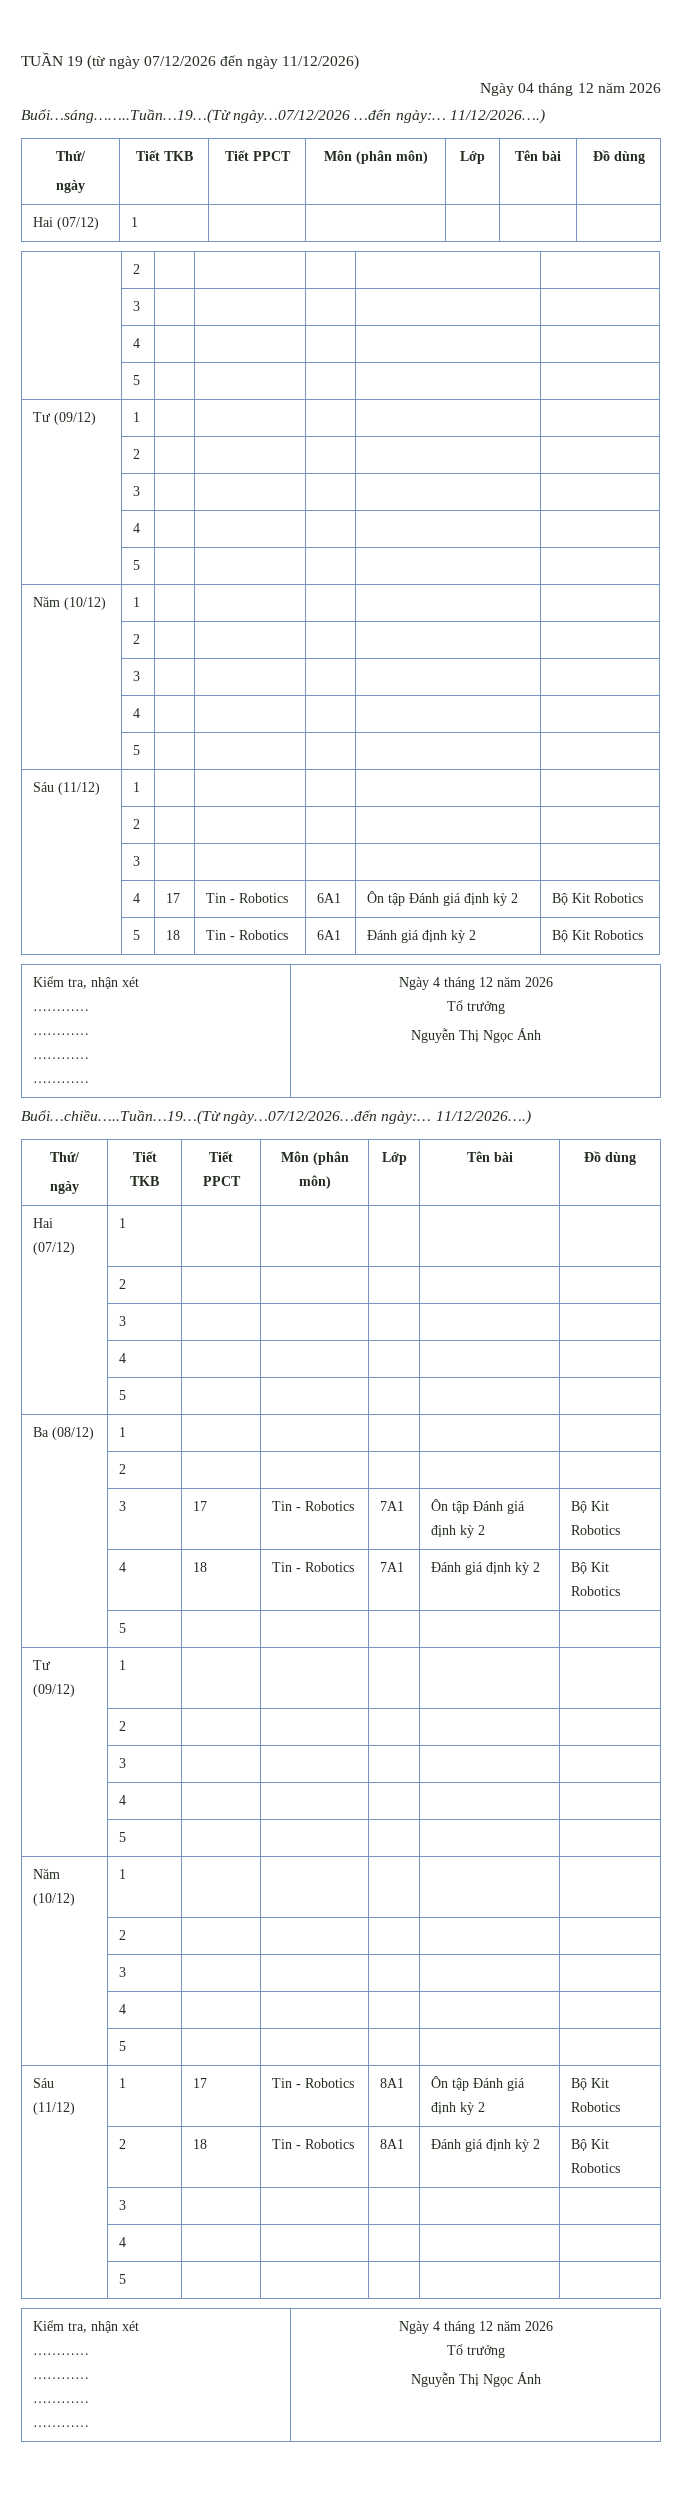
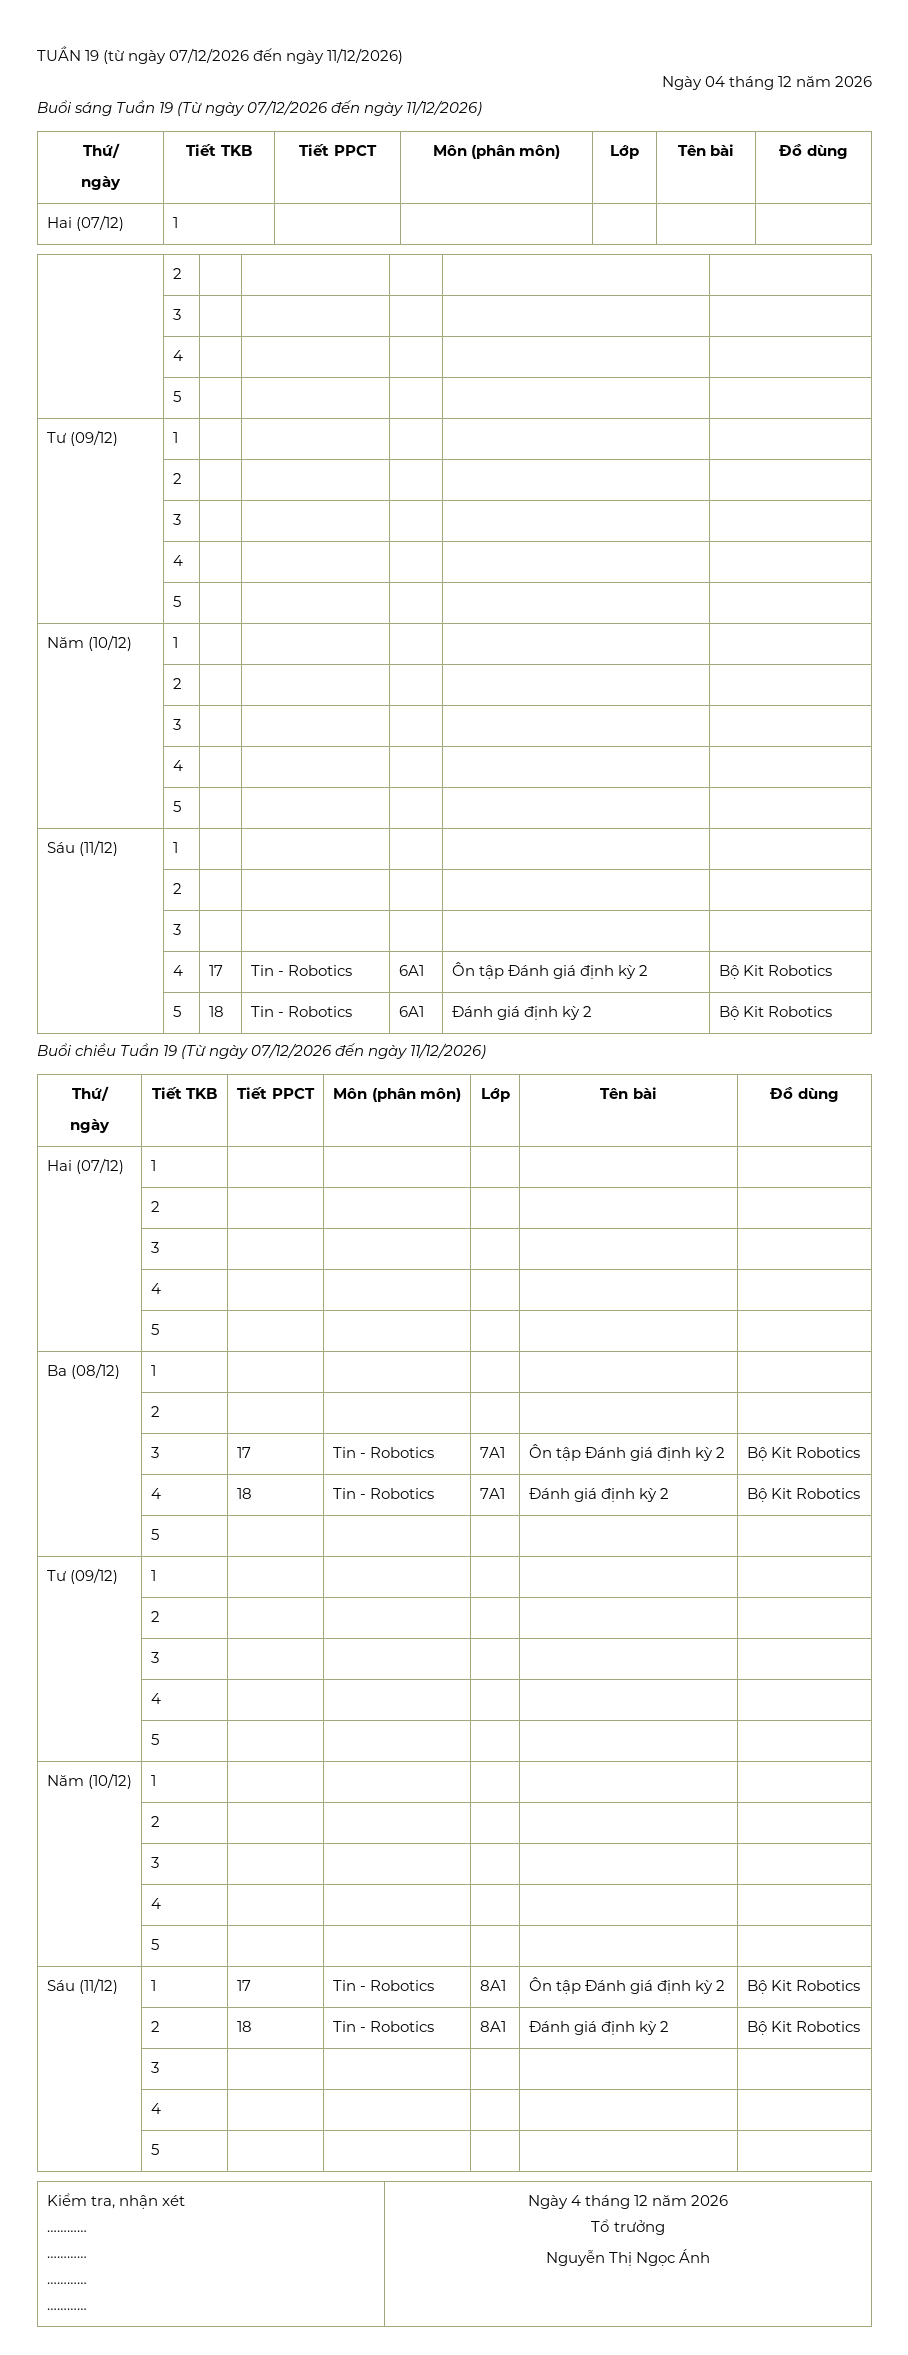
- Buổi…sáng……..Tuần…19…(Từ ngày…07/12/2026 …đến ngày:… 11/12/2026….)
+ Buổi sáng Tuần 19 (Từ ngày 07/12/2026 đến ngày 11/12/2026)
  | 5 | 18 | Tin - Robotics | 6A1 | Đánh giá định kỳ 2 | Bộ Kit Robotics
- Kiểm tra, nhận xét
- …………
- …………
- …………
- ………… | Ngày 4 tháng 12 năm 2026
- Tổ trưởng
- Nguyễn Thị Ngọc Ánh
- Buổi…chiều…..Tuần…19…(Từ ngày…07/12/2026…đến ngày:… 11/12/2026….)
+ Buổi chiều Tuần 19 (Từ ngày 07/12/2026 đến ngày 11/12/2026)

